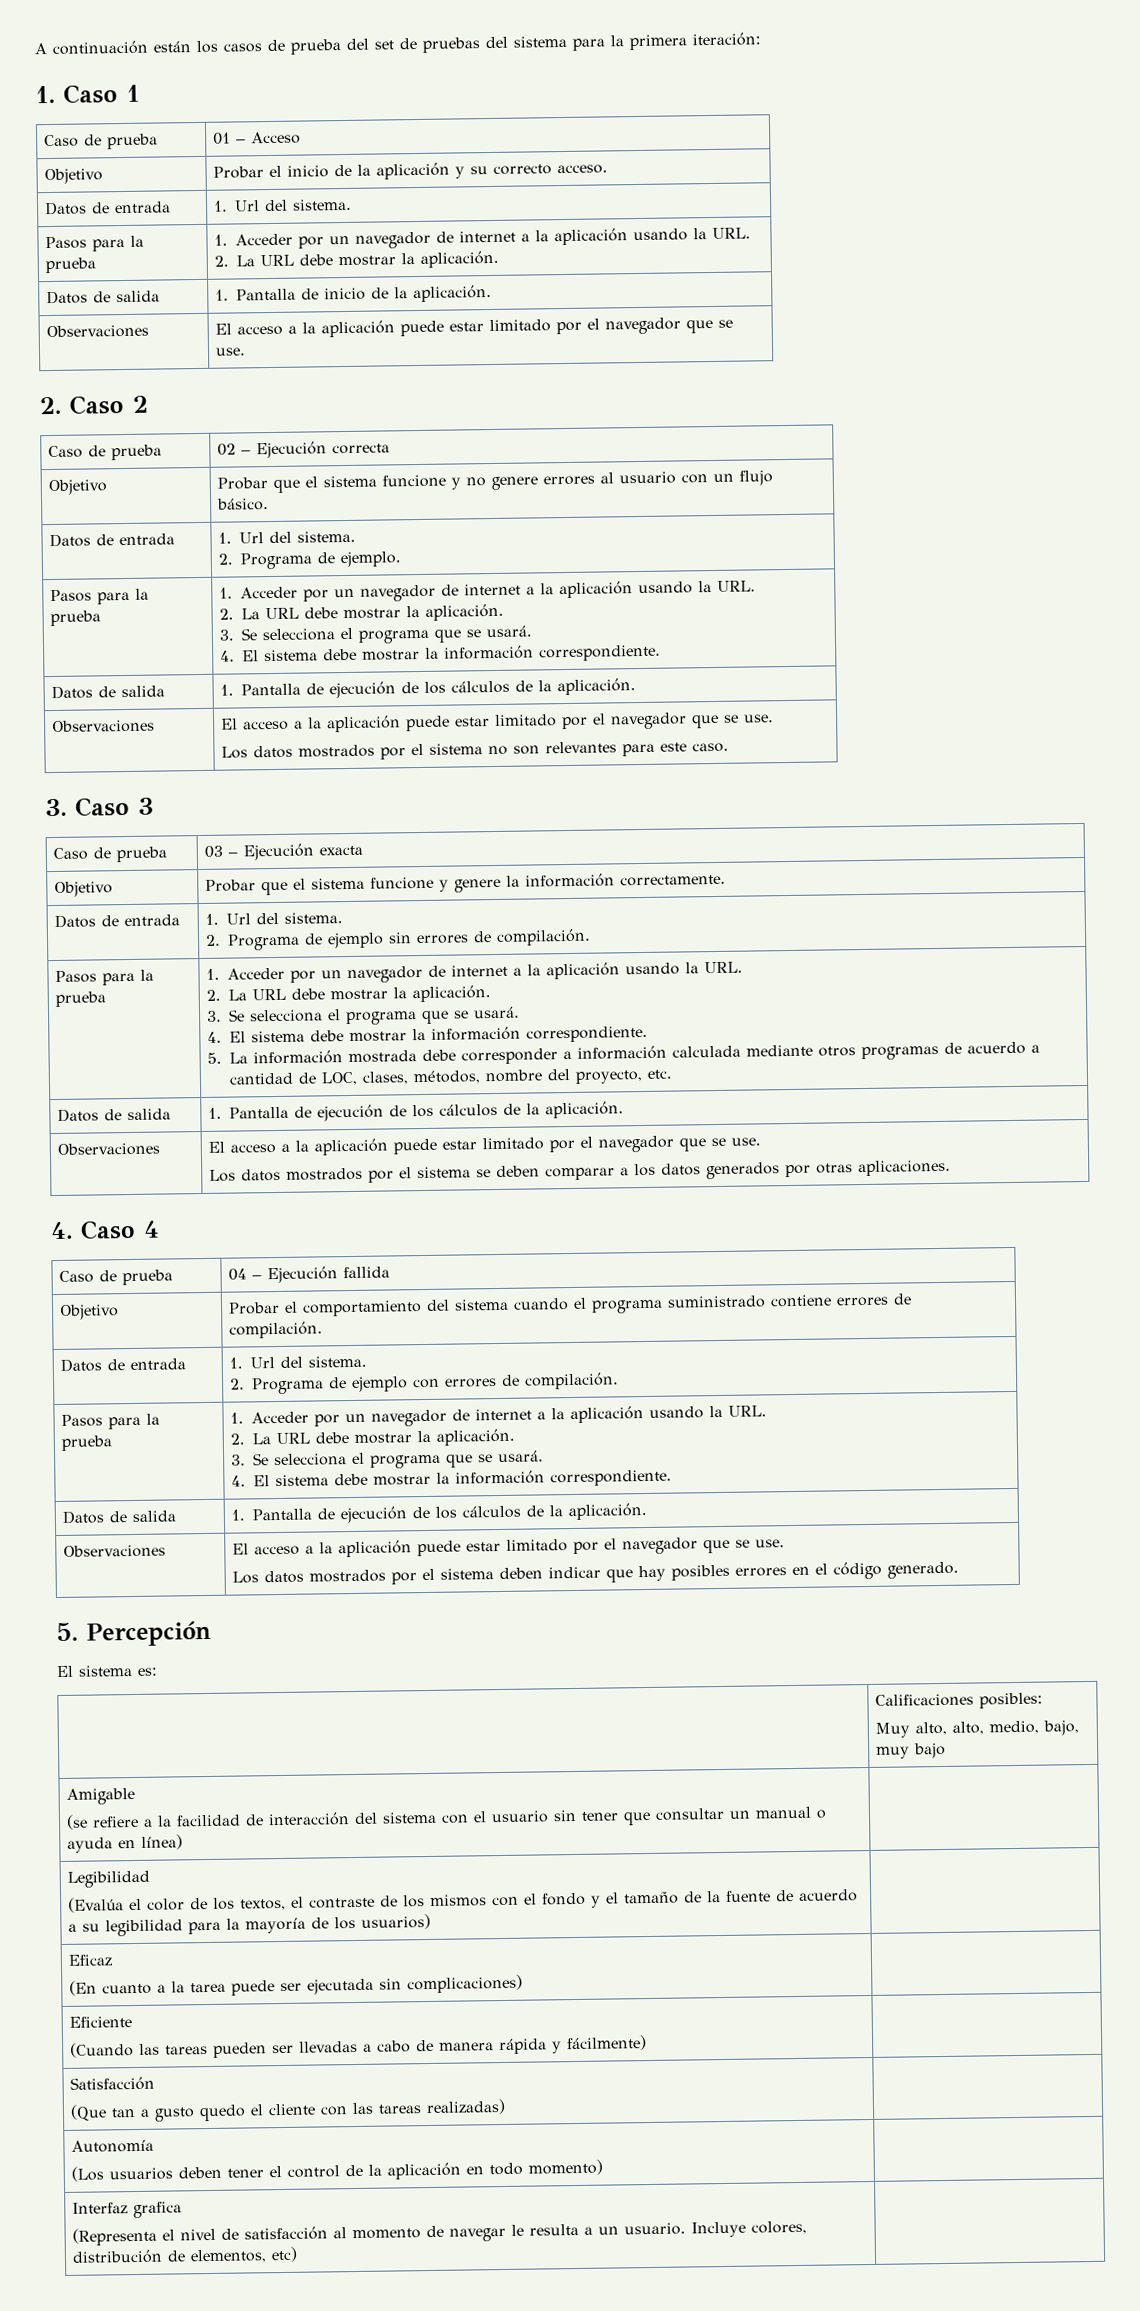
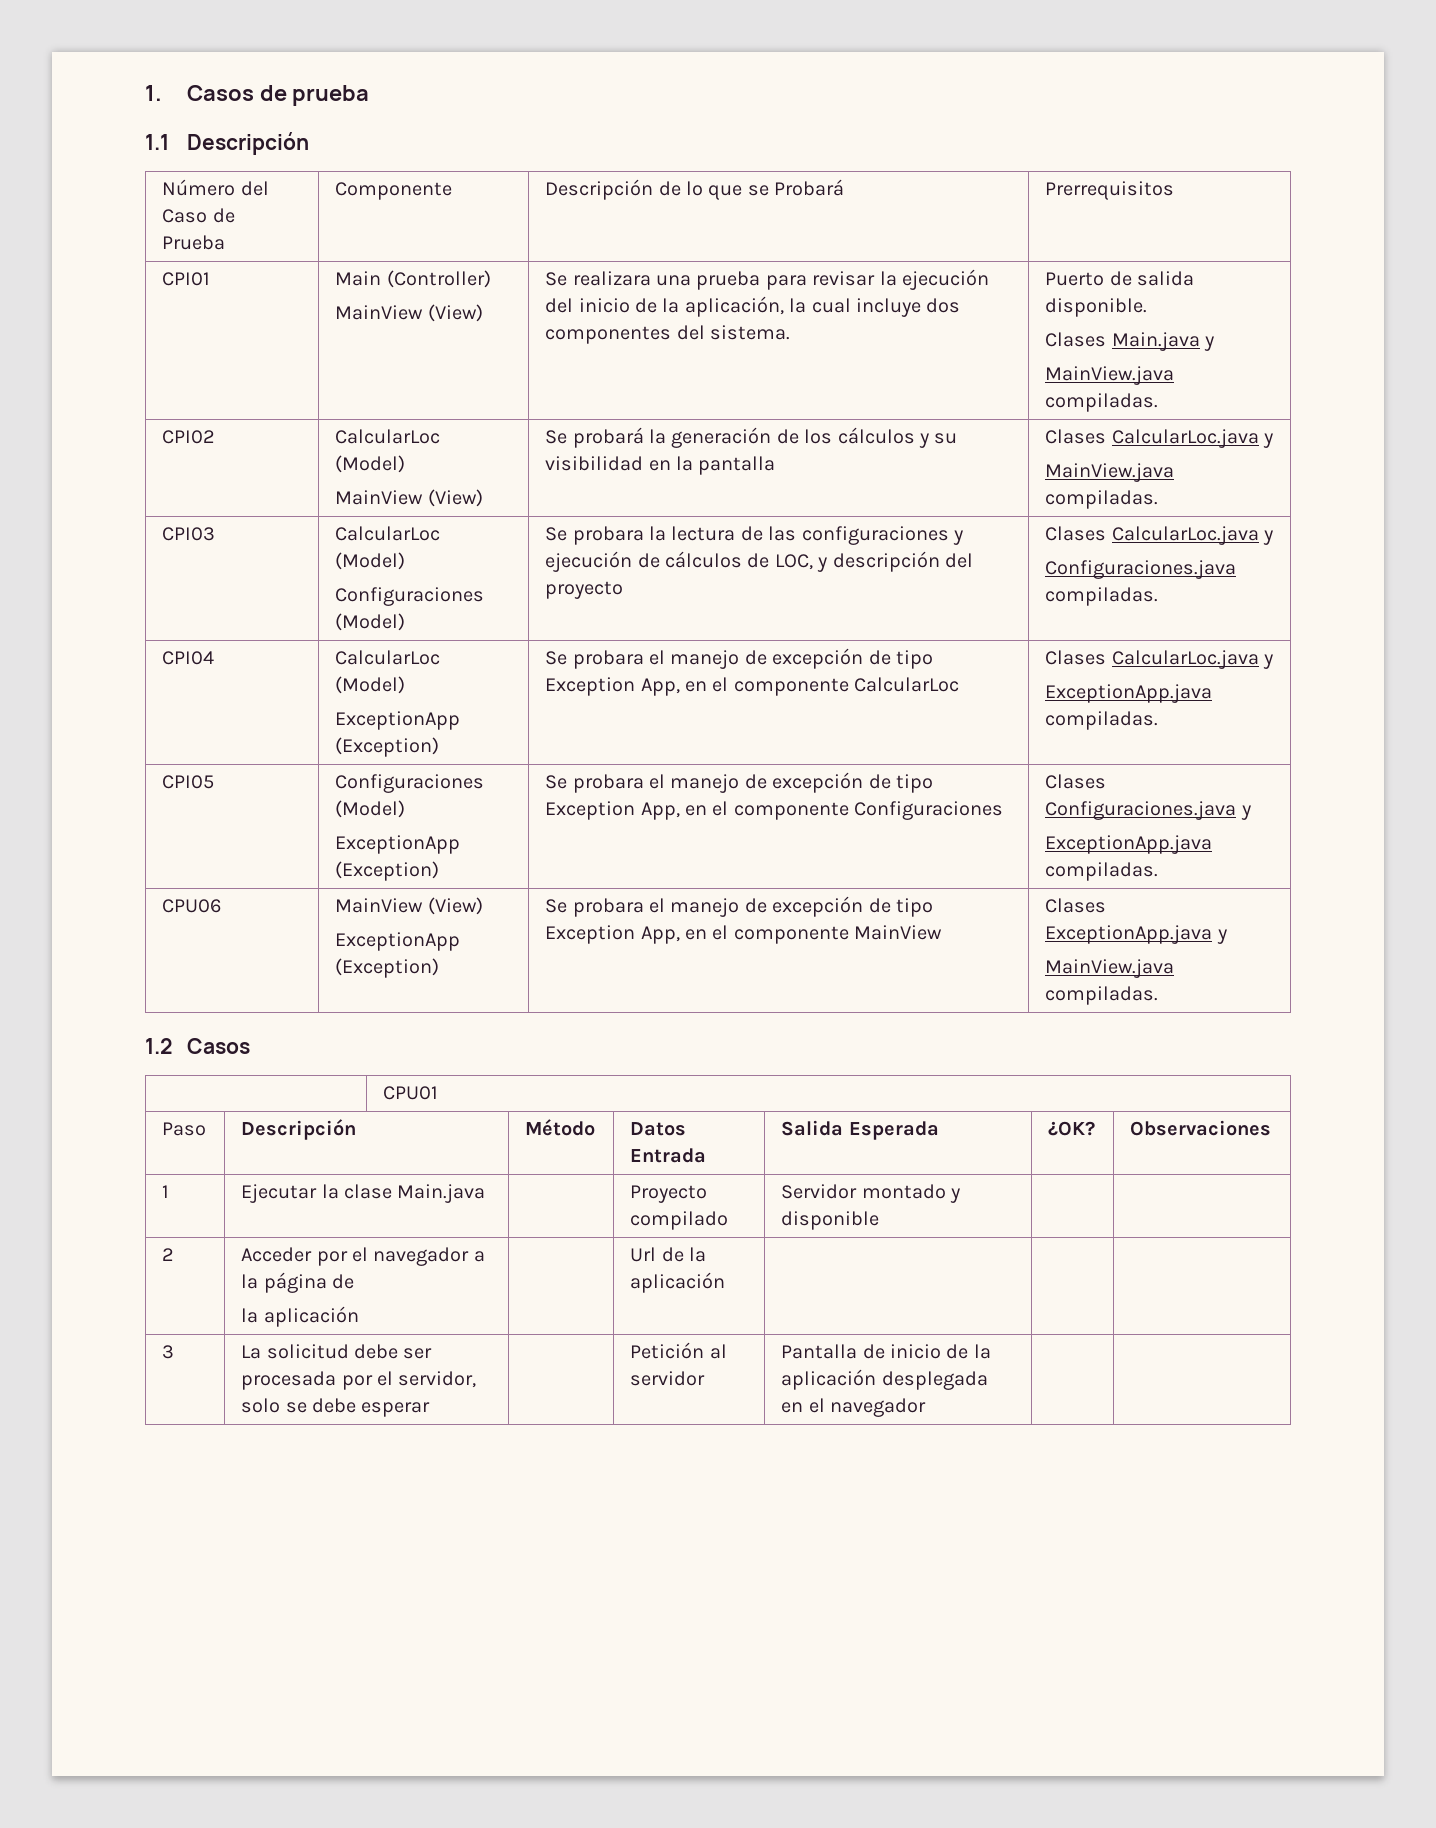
- A continuación están los casos de prueba del set de pruebas del sistema para la primera iteración:
- 1. Caso 1
- Caso de prueba | 01 – Acceso
- Objetivo | Probar el inicio de la aplicación y su correcto acceso.
- Datos de entrada | 1. Url del sistema.
- Pasos para la prueba | 1. Acceder por un navegador de internet a la aplicación usando la URL.
- 2. La URL debe mostrar la aplicación.
- Datos de salida | 1. Pantalla de inicio de la aplicación.
- Observaciones | El acceso a la aplicación puede estar limitado por el navegador que se use.
- 2. Caso 2
- Caso de prueba | 02 – Ejecución correcta
- Objetivo | Probar que el sistema funcione y no genere errores al usuario con un flujo básico.
- Datos de entrada | 1. Url del sistema.
- 2. Programa de ejemplo.
- Pasos para la prueba | 1. Acceder por un navegador de internet a la aplicación usando la URL.
- 2. La URL debe mostrar la aplicación.
- 3. Se selecciona el programa que se usará.
- 4. El sistema debe mostrar la información correspondiente.
- Datos de salida | 1. Pantalla de ejecución de los cálculos de la aplicación.
- Observaciones | El acceso a la aplicación puede estar limitado por el navegador que se use.
- Los datos mostrados por el sistema no son relevantes para este caso.
- 3. Caso 3
- Caso de prueba | 03 – Ejecución exacta
- Objetivo | Probar que el sistema funcione y genere la información correctamente.
- Datos de entrada | 1. Url del sistema.
- 2. Programa de ejemplo sin errores de compilación.
- Pasos para la prueba | 1. Acceder por un navegador de internet a la aplicación usando la URL.
- 2. La URL debe mostrar la aplicación.
- 3. Se selecciona el programa que se usará.
- 4. El sistema debe mostrar la información correspondiente.
- 5. La información mostrada debe corresponder a información calculada mediante otros programas de acuerdo a cantidad de LOC, clases, métodos, nombre del proyecto, etc.
- Datos de salida | 1. Pantalla de ejecución de los cálculos de la aplicación.
- Observaciones | El acceso a la aplicación puede estar limitado por el navegador que se use.
- Los datos mostrados por el sistema se deben comparar a los datos generados por otras aplicaciones.
- 4. Caso 4
- Caso de prueba | 04 – Ejecución fallida
- Objetivo | Probar el comportamiento del sistema cuando el programa suministrado contiene errores de compilación.
- Datos de entrada | 1. Url del sistema.
- 2. Programa de ejemplo con errores de compilación.
- Pasos para la prueba | 1. Acceder por un navegador de internet a la aplicación usando la URL.
- 2. La URL debe mostrar la aplicación.
- 3. Se selecciona el programa que se usará.
- 4. El sistema debe mostrar la información correspondiente.
- Datos de salida | 1. Pantalla de ejecución de los cálculos de la aplicación.
- Observaciones | El acceso a la aplicación puede estar limitado por el navegador que se use.
- Los datos mostrados por el sistema deben indicar que hay posibles errores en el código generado.
- 5. Percepción
- El sistema es:
- | Calificaciones posibles:
- Muy alto, alto, medio, bajo, muy bajo
- Amigable
- (se refiere a la facilidad de interacción del sistema con el usuario sin tener que consultar un manual o ayuda en línea) |
- Legibilidad
- (Evalúa el color de los textos, el contraste de los mismos con el fondo y el tamaño de la fuente de acuerdo a su legibilidad para la mayoría de los usuarios) |
- Eficaz
- (En cuanto a la tarea puede ser ejecutada sin complicaciones) |
- Eficiente
- (Cuando las tareas pueden ser llevadas a cabo de manera rápida y fácilmente) |
- Satisfacción
- (Que tan a gusto quedo el cliente con las tareas realizadas) |
- Autonomía
- (Los usuarios deben tener el control de la aplicación en todo momento) |
- Interfaz grafica
- (Representa el nivel de satisfacción al momento de navegar le resulta a un usuario. Incluye colores, distribución de elementos, etc) |
+ 1. Casos de prueba
+ 1.1 Descripción
+ Número del Caso de Prueba | Componente | Descripción de lo que se Probará | Prerrequisitos
+ CPI01 | Main (Controller)
+ MainView (View) | Se realizara una prueba para revisar la ejecución del inicio de la aplicación, la cual incluye dos componentes del sistema. | Puerto de salida disponible.
+ Clases Main.java y
+ MainView.java compiladas.
+ CPI02 | CalcularLoc (Model)
+ MainView (View) | Se probará la generación de los cálculos y su visibilidad en la pantalla | Clases CalcularLoc.java y
+ MainView.java compiladas.
+ CPI03 | CalcularLoc (Model)
+ Configuraciones (Model) | Se probara la lectura de las configuraciones y ejecución de cálculos de LOC, y descripción del proyecto | Clases CalcularLoc.java y
+ Configuraciones.java compiladas.
+ CPI04 | CalcularLoc (Model)
+ ExceptionApp (Exception) | Se probara el manejo de excepción de tipo Exception App, en el componente CalcularLoc | Clases CalcularLoc.java y
+ ExceptionApp.java compiladas.
+ CPI05 | Configuraciones (Model)
+ ExceptionApp (Exception) | Se probara el manejo de excepción de tipo Exception App, en el componente Configuraciones | Clases Configuraciones.java y
+ ExceptionApp.java compiladas.
+ CPU06 | MainView (View)
+ ExceptionApp (Exception) | Se probara el manejo de excepción de tipo Exception App, en el componente MainView | Clases ExceptionApp.java y
+ MainView.java compiladas.
+ 1.2 Casos
+ | CPU01
+ Paso | Descripción | Método | Datos Entrada | Salida Esperada | ¿OK? | Observaciones
+ 1 | Ejecutar la clase Main.java | | Proyecto compilado | Servidor montado y disponible | |
+ 2 | Acceder por el navegador a la página de
+ la aplicación | | Url de la aplicación | | |
+ 3 | La solicitud debe ser procesada por el servidor, solo se debe esperar | | Petición al servidor | Pantalla de inicio de la aplicación desplegada en el navegador | |

